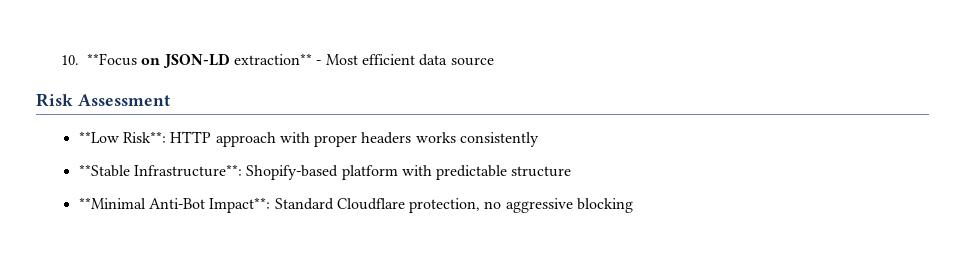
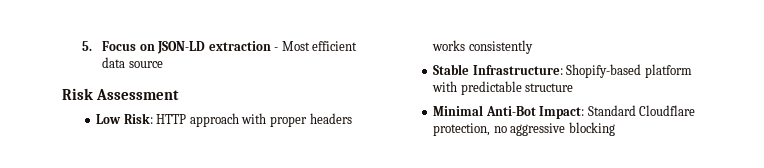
- 10. **Focus on JSON-LD extraction** - Most efficient data source
+ 5. Focus on JSON-LD extraction - Most efficient data source
- **Low Risk**: HTTP approach with proper headers works consistently
+ Low Risk: HTTP approach with proper headers works consistently
- **Stable Infrastructure**: Shopify-based platform with predictable structure
+ Stable Infrastructure: Shopify-based platform with predictable structure
- **Minimal Anti-Bot Impact**: Standard Cloudflare protection, no aggressive blocking
+ Minimal Anti-Bot Impact: Standard Cloudflare protection, no aggressive blocking

